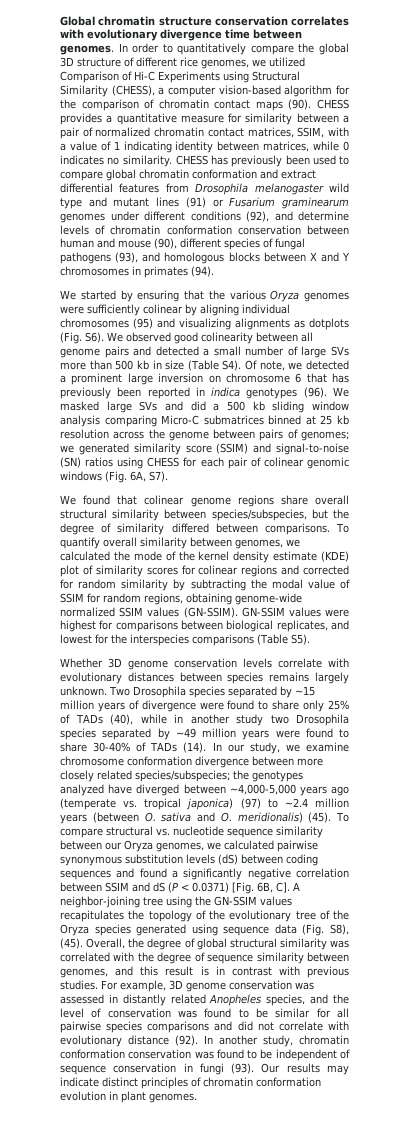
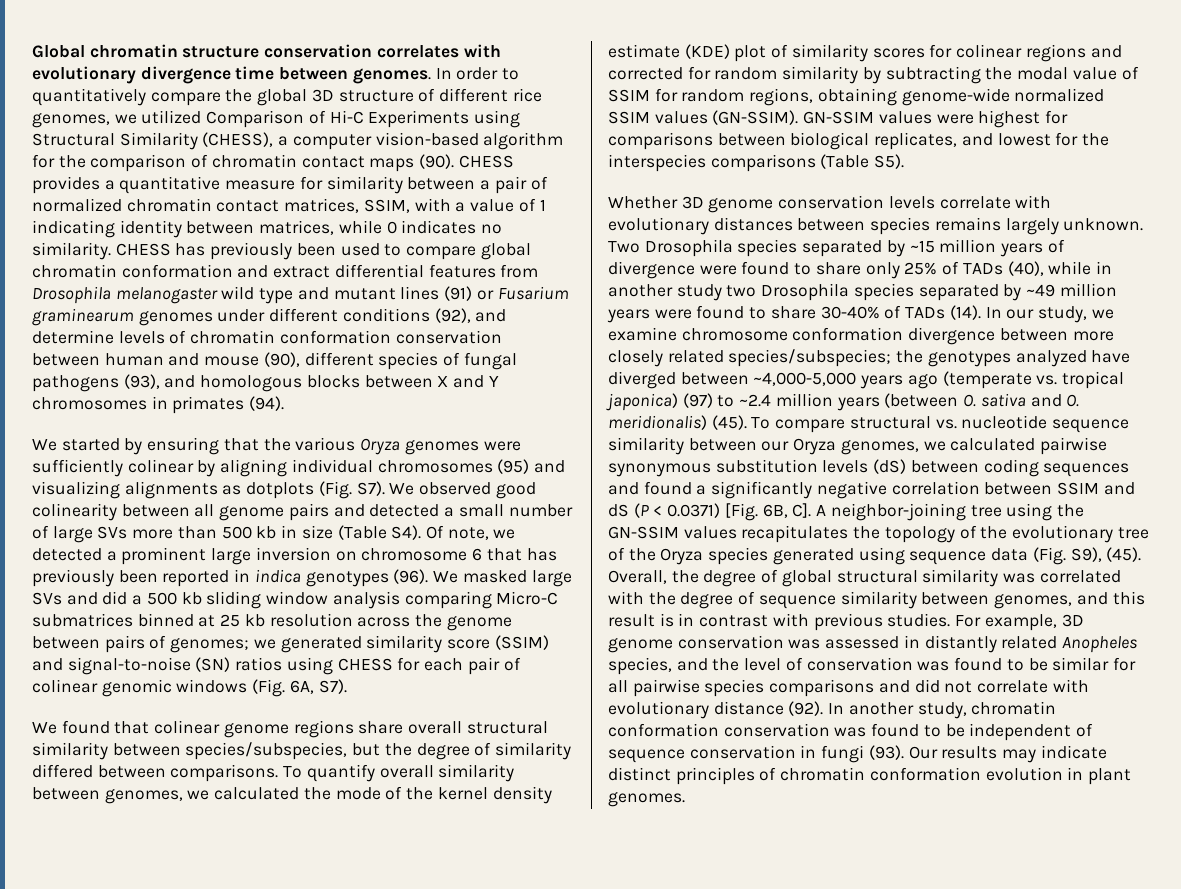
- We started by ensuring that the various Oryza genomes were sufficiently colinear by aligning individual chromosomes (95) and visualizing alignments as dotplots (Fig. S6). We observed good colinearity between all genome pairs and detected a small number of large SVs more than 500 kb in size (Table S4). Of note, we detected a prominent large inversion on chromosome 6 that has previously been reported in indica genotypes (96).
+ We started by ensuring that the various Oryza genomes were sufficiently colinear by aligning individual chromosomes (95) and visualizing alignments as dotplots (Fig. S7). We observed good colinearity between all genome pairs and detected a small number of large SVs more than 500 kb in size (Table S4). Of note, we detected a prominent large inversion on chromosome 6 that has previously been reported in indica genotypes (96).
- To compare structural vs. nucleotide sequence similarity between our Oryza genomes, we calculated pairwise synonymous substitution levels (dS) between coding sequences and found a significantly negative correlation between SSIM and dS (P < 0.0371) [Fig. 6B, C]. A neighbor-joining tree using the GN-SSIM values recapitulates the topology of the evolutionary tree of the Oryza species generated using sequence data (Fig. S8), (45).
+ To compare structural vs. nucleotide sequence similarity between our Oryza genomes, we calculated pairwise synonymous substitution levels (dS) between coding sequences and found a significantly negative correlation between SSIM and dS (P < 0.0371) [Fig. 6B, C]. A neighbor-joining tree using the GN-SSIM values recapitulates the topology of the evolutionary tree of the Oryza species generated using sequence data (Fig. S9), (45).

